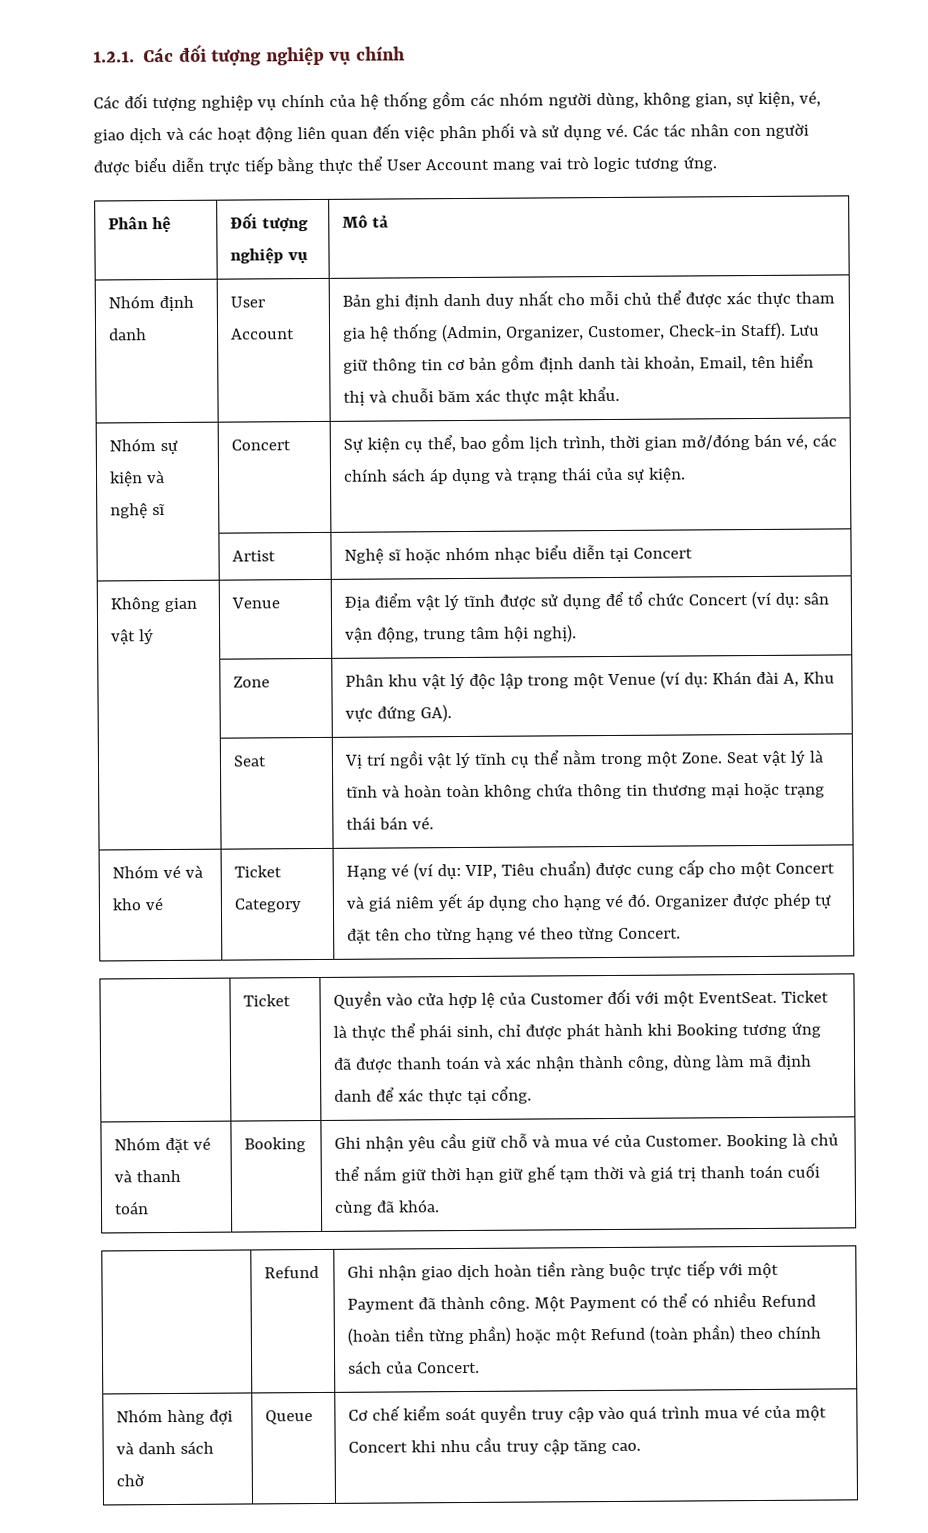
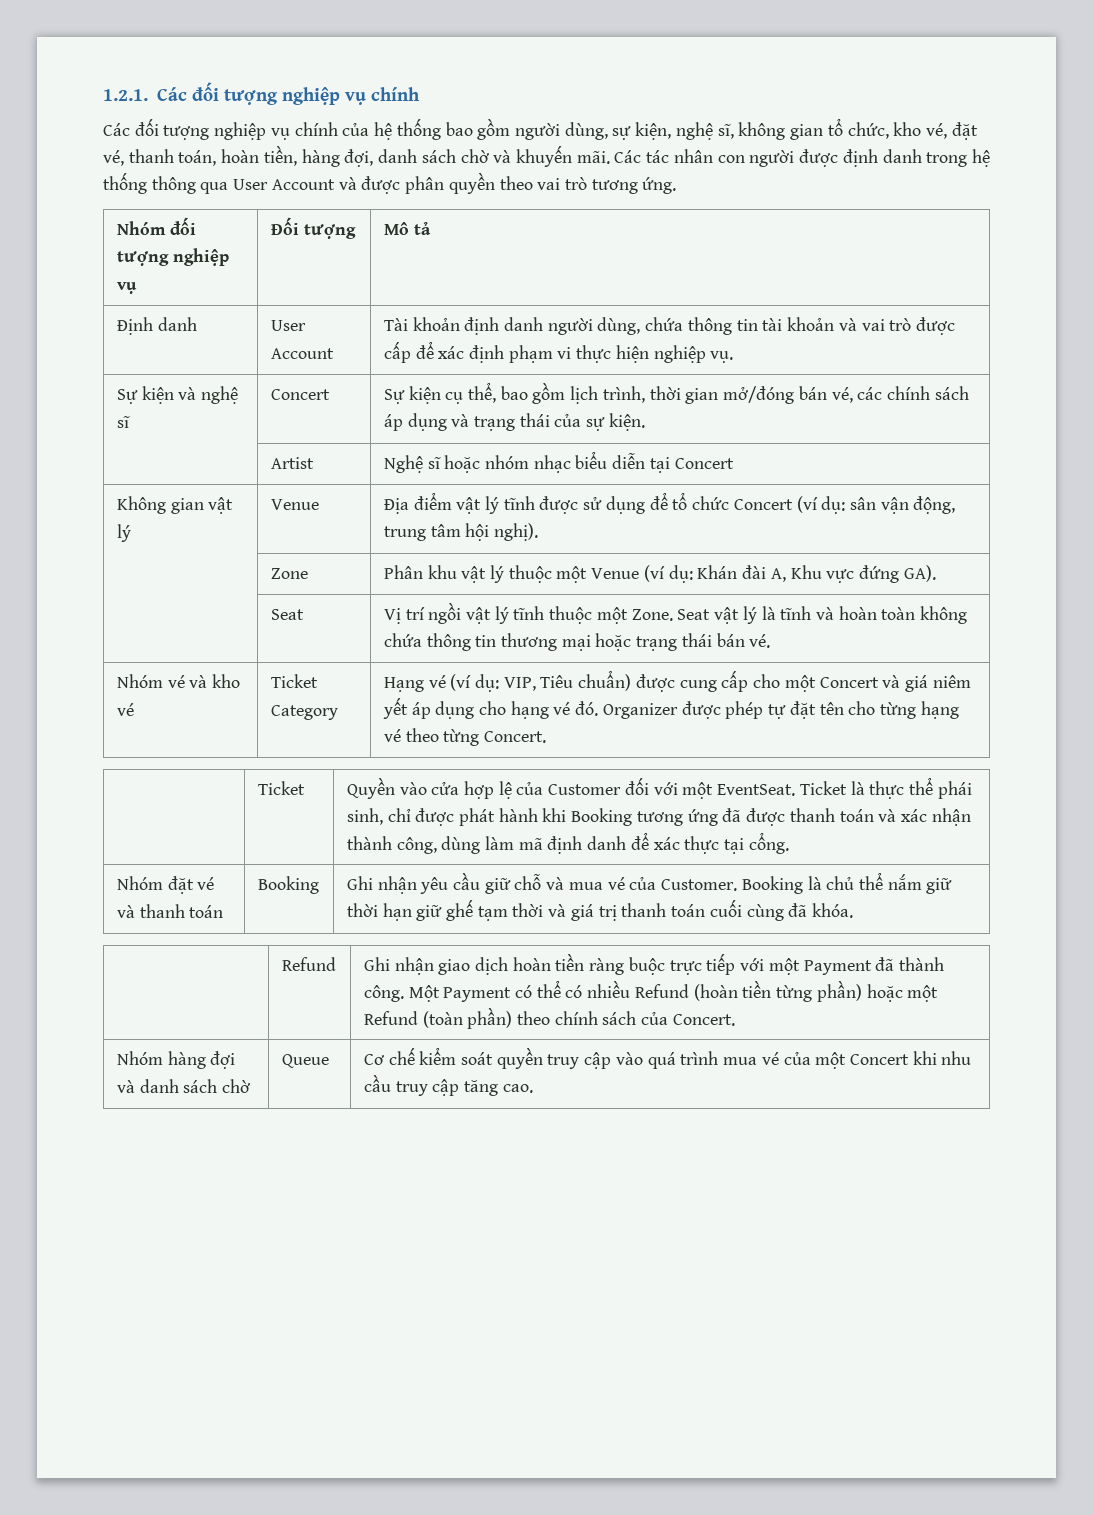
- Các đối tượng nghiệp vụ chính của hệ thống gồm các nhóm người dùng, không gian, sự kiện, vé, giao dịch và các hoạt động liên quan đến việc phân phối và sử dụng vé.
+ Các đối tượng nghiệp vụ chính của hệ thống bao gồm người dùng, sự kiện, nghệ sĩ, không gian tổ chức, kho vé, đặt vé, thanh toán, hoàn tiền, hàng đợi, danh sách chờ và khuyến mãi.
- Các tác nhân con người được biểu diễn trực tiếp bằng thực thể User Account mang vai trò logic tương ứng.
+ Các tác nhân con người được định danh trong hệ thống thông qua User Account và được phân quyền theo vai trò tương ứng.
- Phân hệ | Đối tượng nghiệp vụ | Mô tả
+ Nhóm đối tượng nghiệp vụ | Đối tượng | Mô tả
- Nhóm định danh
+ Định danh
- Bản ghi định danh duy nhất cho mỗi chủ thể được xác thực tham gia hệ thống (Admin, Organizer, Customer, Check-in Staff). Lưu giữ thông tin cơ bản gồm định danh tài khoản, Email, tên hiển thị và chuỗi băm xác thực mật khẩu.
- Nhóm sự kiện và nghệ sĩ | Concert | Sự kiện cụ thể, bao gồm lịch trình, thời gian mở/đóng bán vé, các chính sách áp dụng và trạng thái của sự kiện.
+ Tài khoản định danh người dùng, chứa thông tin tài khoản và vai trò được cấp để xác định phạm vi thực hiện nghiệp vụ.
+ Sự kiện và nghệ sĩ | Concert | Sự kiện cụ thể, bao gồm lịch trình, thời gian mở/đóng bán vé, các chính sách áp dụng và trạng thái của sự kiện.
- | Zone | Phân khu vật lý độc lập trong một Venue (ví dụ: Khán đài A, Khu vực đứng GA).
+ | Zone | Phân khu vật lý thuộc một Venue (ví dụ: Khán đài A, Khu vực đứng GA).
- | Seat | Vị trí ngồi vật lý tĩnh cụ thể nằm trong một Zone. Seat vật lý là tĩnh và hoàn toàn không chứa thông tin thương mại hoặc trạng thái bán vé.
+ | Seat | Vị trí ngồi vật lý tĩnh thuộc một Zone. Seat vật lý là tĩnh và hoàn toàn không chứa thông tin thương mại hoặc trạng thái bán vé.

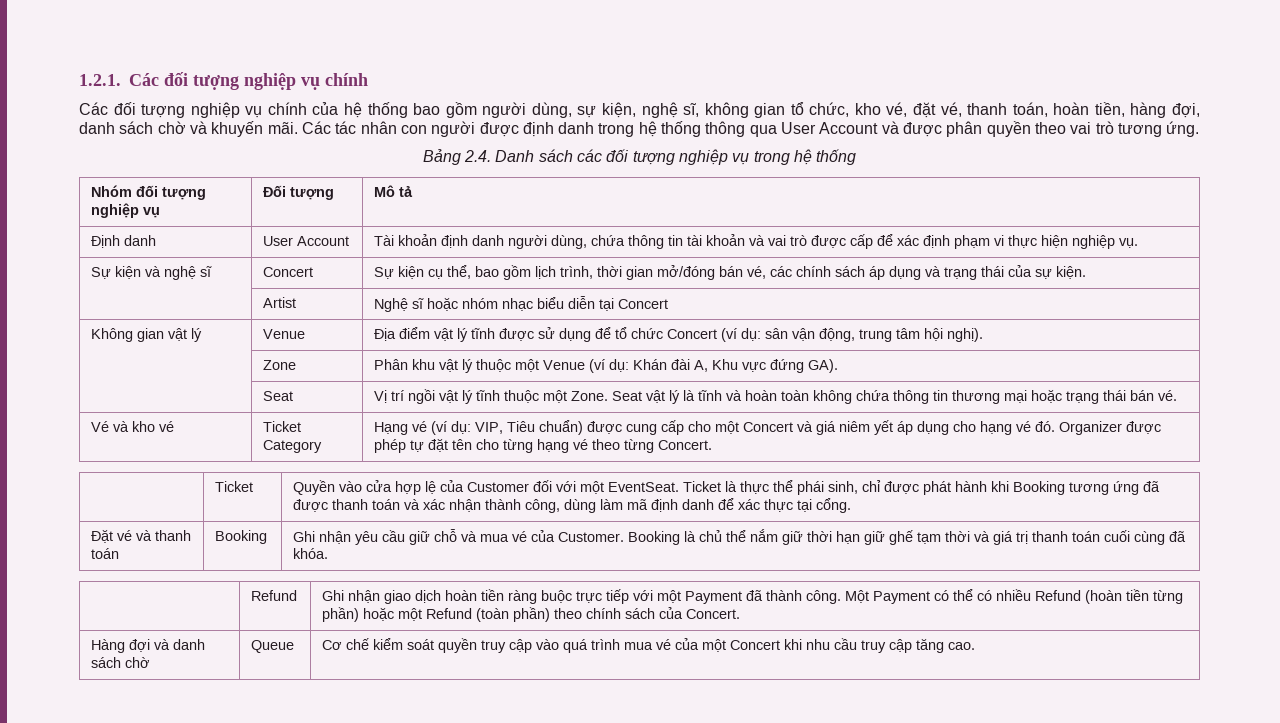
+ Bảng 2.4. Danh sách các đối tượng nghiệp vụ trong hệ thống
- Nhóm vé và kho vé
+ Vé và kho vé
- Nhóm đặt vé và thanh toán | Booking | Ghi nhận yêu cầu giữ chỗ và mua vé của Customer. Booking là chủ thể nắm giữ thời hạn giữ ghế tạm thời và giá trị thanh toán cuối cùng đã khóa.
+ Đặt vé và thanh toán | Booking | Ghi nhận yêu cầu giữ chỗ và mua vé của Customer. Booking là chủ thể nắm giữ thời hạn giữ ghế tạm thời và giá trị thanh toán cuối cùng đã khóa.
- Nhóm hàng đợi và danh sách chờ | Queue | Cơ chế kiểm soát quyền truy cập vào quá trình mua vé của một Concert khi nhu cầu truy cập tăng cao.
+ Hàng đợi và danh sách chờ | Queue | Cơ chế kiểm soát quyền truy cập vào quá trình mua vé của một Concert khi nhu cầu truy cập tăng cao.

